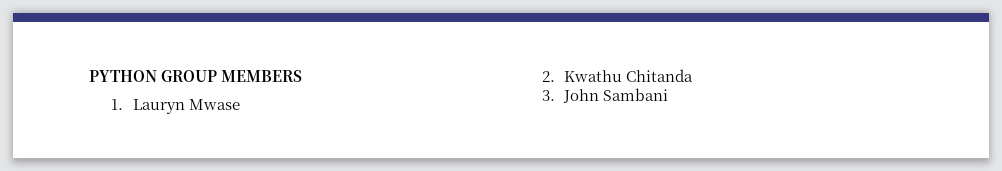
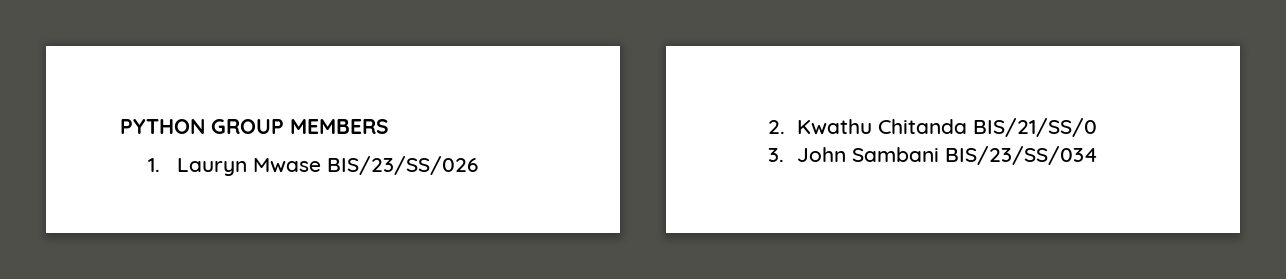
- 1. Lauryn Mwase
+ 1. Lauryn Mwase BIS/23/SS/026
- 2. Kwathu Chitanda
+ 2. Kwathu Chitanda BIS/21/SS/0
- 3. John Sambani
+ 3. John Sambani BIS/23/SS/034

